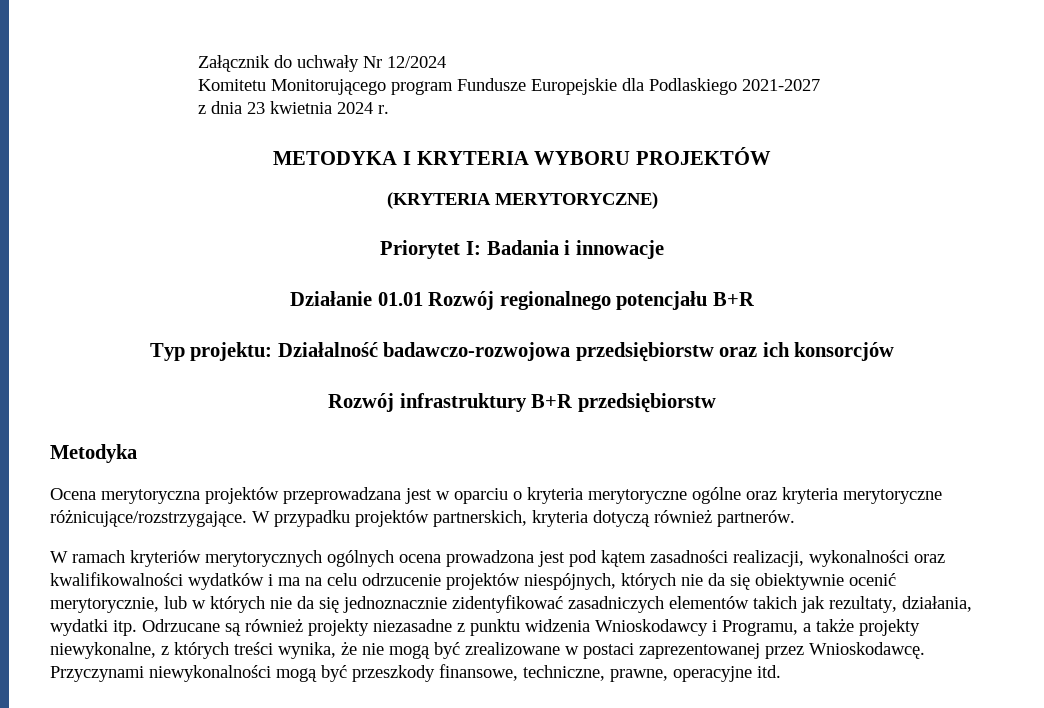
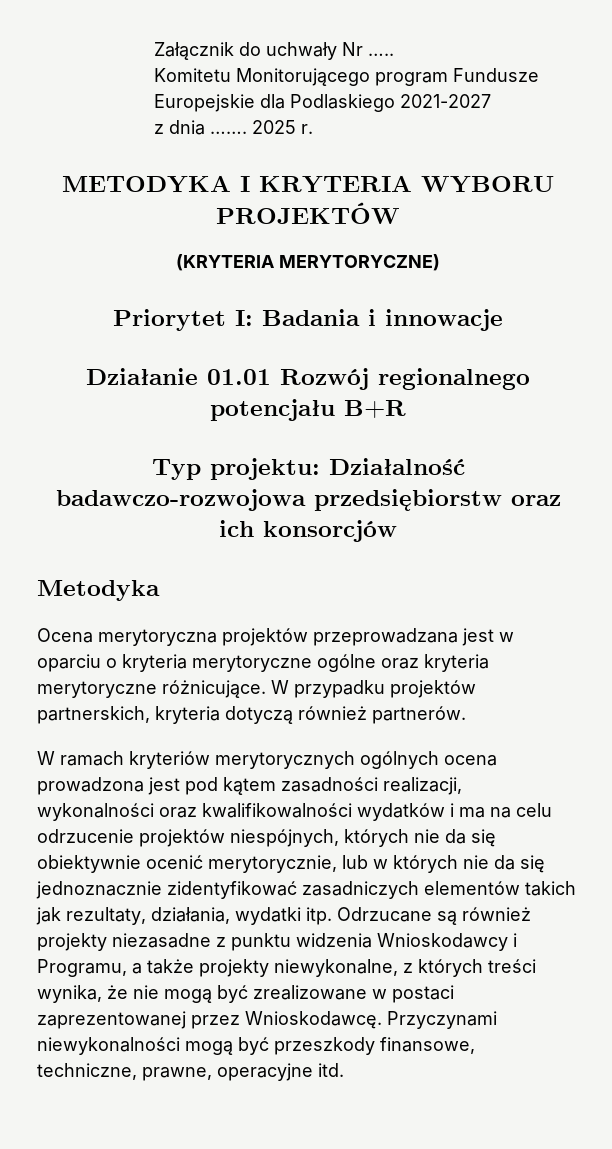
- Załącznik do uchwały Nr 12/2024
+ Załącznik do uchwały Nr …..
- z dnia 23 kwietnia 2024 r.
+ z dnia ……. 2025 r.
- Rozwój infrastruktury B+R przedsiębiorstw
- Ocena merytoryczna projektów przeprowadzana jest w oparciu o kryteria merytoryczne ogólne oraz kryteria merytoryczne różnicujące/rozstrzygające.
+ Ocena merytoryczna projektów przeprowadzana jest w oparciu o kryteria merytoryczne ogólne oraz kryteria merytoryczne różnicujące.

